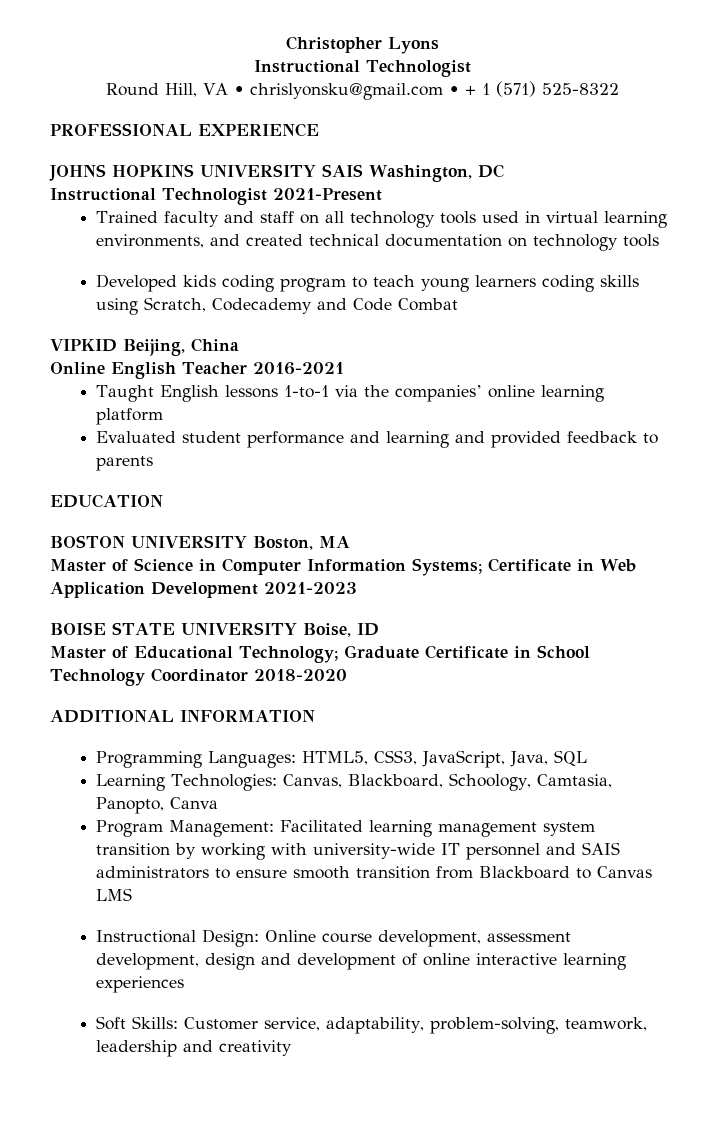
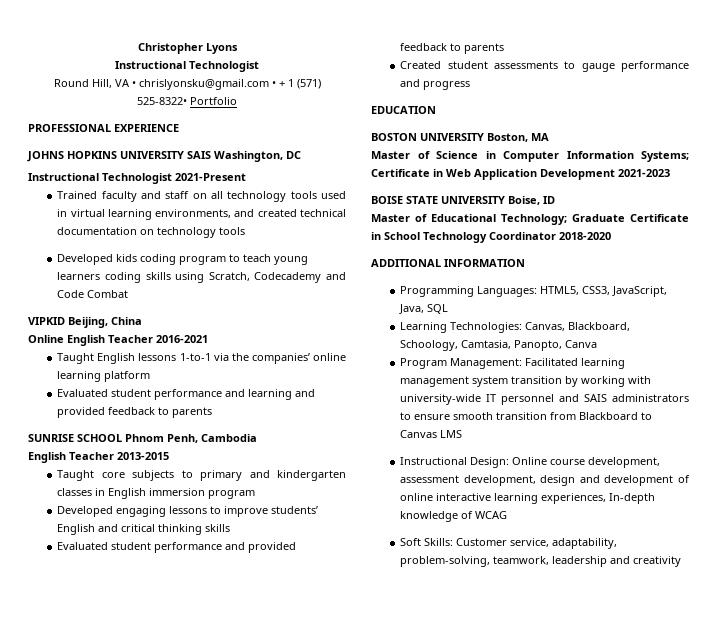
- Round Hill, VA • chrislyonsku@gmail.com • + 1 (571) 525-8322
+ Round Hill, VA • chrislyonsku@gmail.com • + 1 (571) 525-8322• Portfolio
+ SUNRISE SCHOOL Phnom Penh, Cambodia
+ English Teacher 2013-2015
+ Taught core subjects to primary and kindergarten classes in English immersion program
+ Developed engaging lessons to improve students’ English and critical thinking skills
+ Evaluated student performance and provided feedback to parents
+ Created student assessments to gauge performance and progress
- Instructional Design: Online course development, assessment development, design and development of online interactive learning experiences
+ Instructional Design: Online course development, assessment development, design and development of online interactive learning experiences, In-depth knowledge of WCAG

